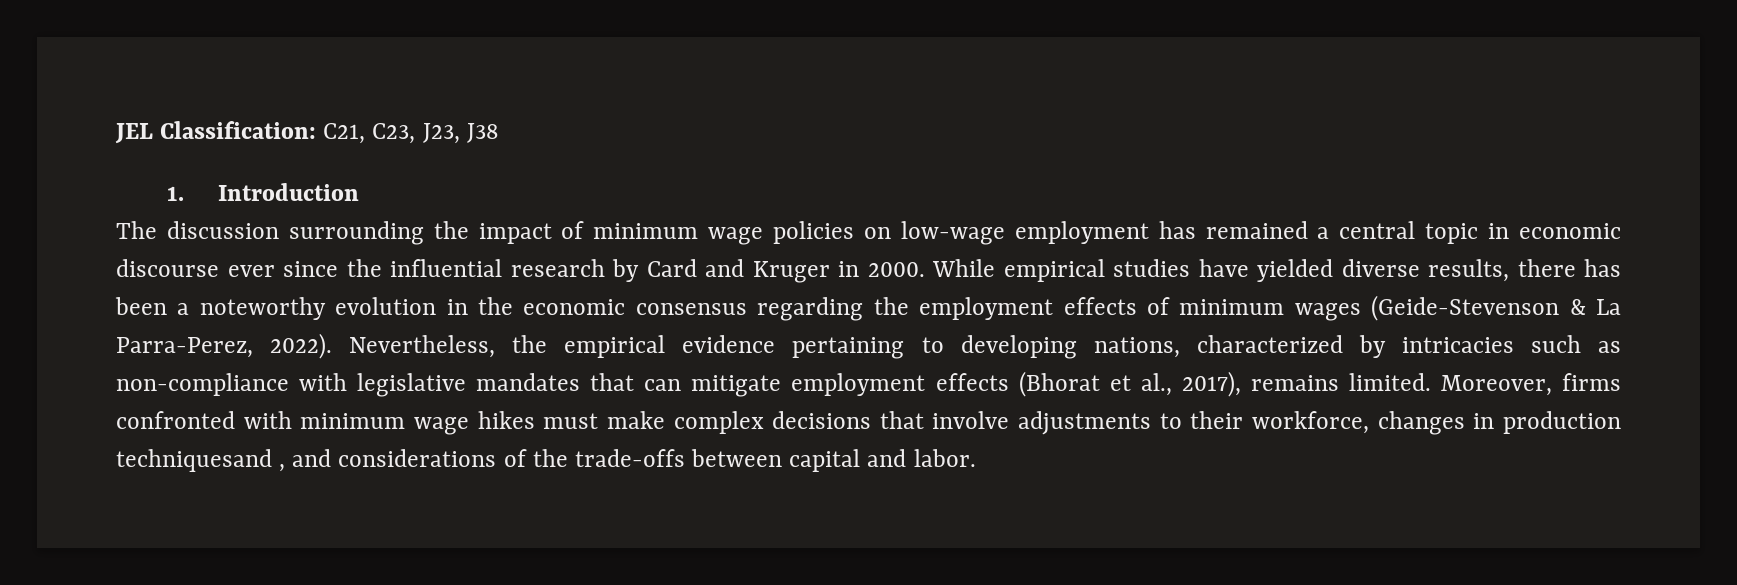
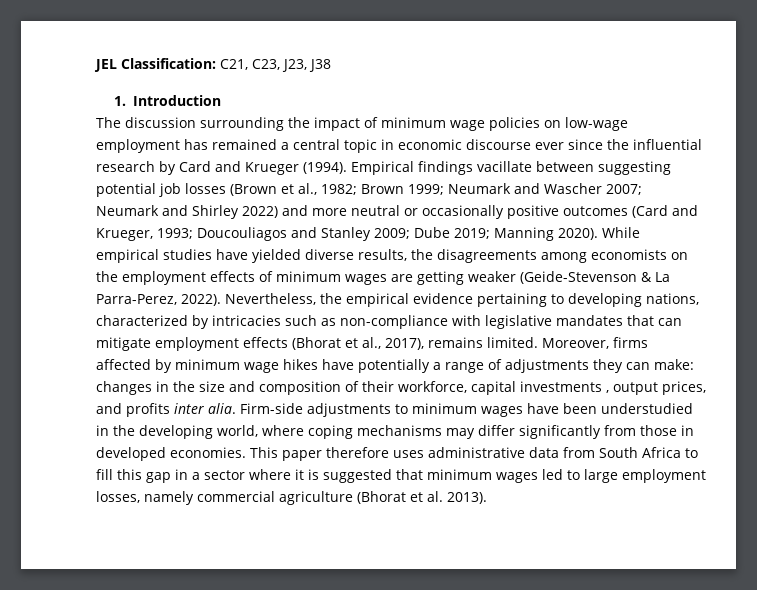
- The discussion surrounding the impact of minimum wage policies on low-wage employment has remained a central topic in economic discourse ever since the influential research by Card and Kruger in 2000.
+ The discussion surrounding the impact of minimum wage policies on low-wage employment has remained a central topic in economic discourse ever since the influential research by Card and Krueger (1994). Empirical findings vacillate between suggesting potential job losses (Brown et al., 1982; Brown 1999; Neumark and Wascher 2007; Neumark and Shirley 2022) and more neutral or occasionally positive outcomes (Card and Krueger, 1993; Doucouliagos and Stanley 2009; Dube 2019; Manning 2020).
- While empirical studies have yielded diverse results, there has been a noteworthy evolution in the economic consensus regarding the employment effects of minimum wages (Geide-Stevenson & La Parra-Perez, 2022).
+ While empirical studies have yielded diverse results, the disagreements among economists on the employment effects of minimum wages are getting weaker (Geide-Stevenson & La Parra-Perez, 2022).
- Moreover, firms confronted with minimum wage hikes must make complex decisions that involve adjustments to their workforce, changes in production techniquesand , and considerations of the trade-offs between capital and labor.
+ Moreover, firms affected by minimum wage hikes have potentially a range of adjustments they can make: changes in the size and composition of their workforce, capital investments , output prices, and profits inter alia. Firm-side adjustments to minimum wages have been understudied in the developing world, where coping mechanisms may differ significantly from those in developed economies. This paper therefore uses administrative data from South Africa to fill this gap in a sector where it is suggested that minimum wages led to large employment losses, namely commercial agriculture (Bhorat et al. 2013).

